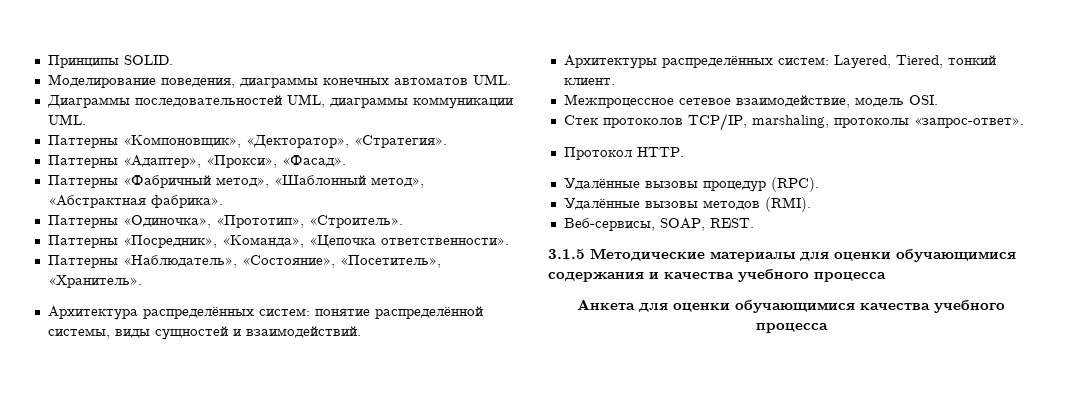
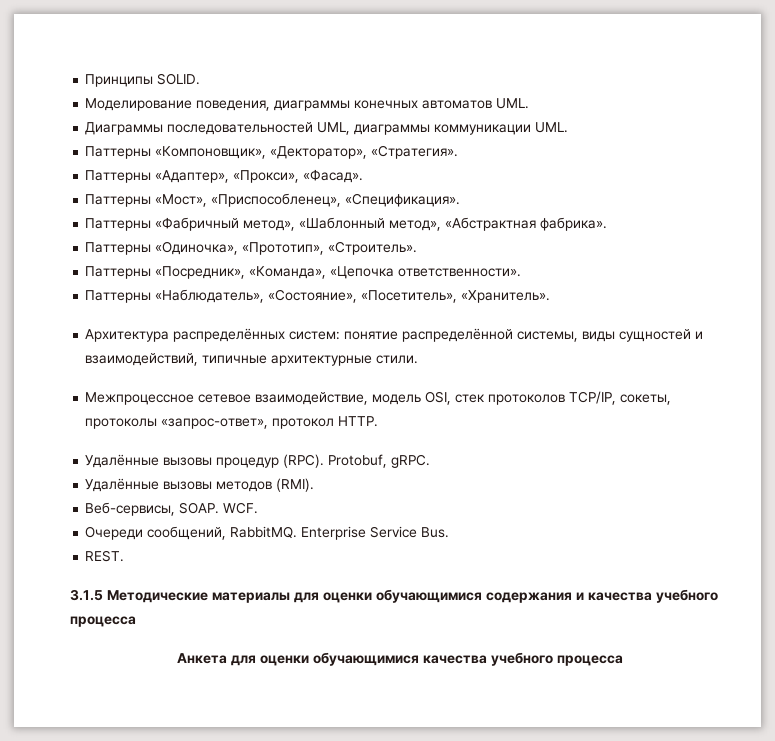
+ Паттерны «Мост», «Приспособленец», «Спецификация».
- Архитектура распределённых систем: понятие распределённой системы, виды сущностей и взаимодействий.
- Архитектуры распределённых систем: Layered, Tiered, тонкий клиент.
- Межпроцессное сетевое взаимодействие, модель OSI.
- Стек протоколов TCP/IP, marshaling, протоколы «запрос-ответ».
- Протокол HTTP.
+ Архитектура распределённых систем: понятие распределённой системы, виды сущностей и взаимодействий, типичные архитектурные стили.
+ Межпроцессное сетевое взаимодействие, модель OSI, стек протоколов TCP/IP, сокеты, протоколы «запрос-ответ», протокол HTTP.
+ Protobuf, gRPC.
- Веб-сервисы, SOAP, REST.
+ Веб-сервисы, SOAP. WCF.
+ Очереди сообщений, RabbitMQ. Enterprise Service Bus.
+ REST.

